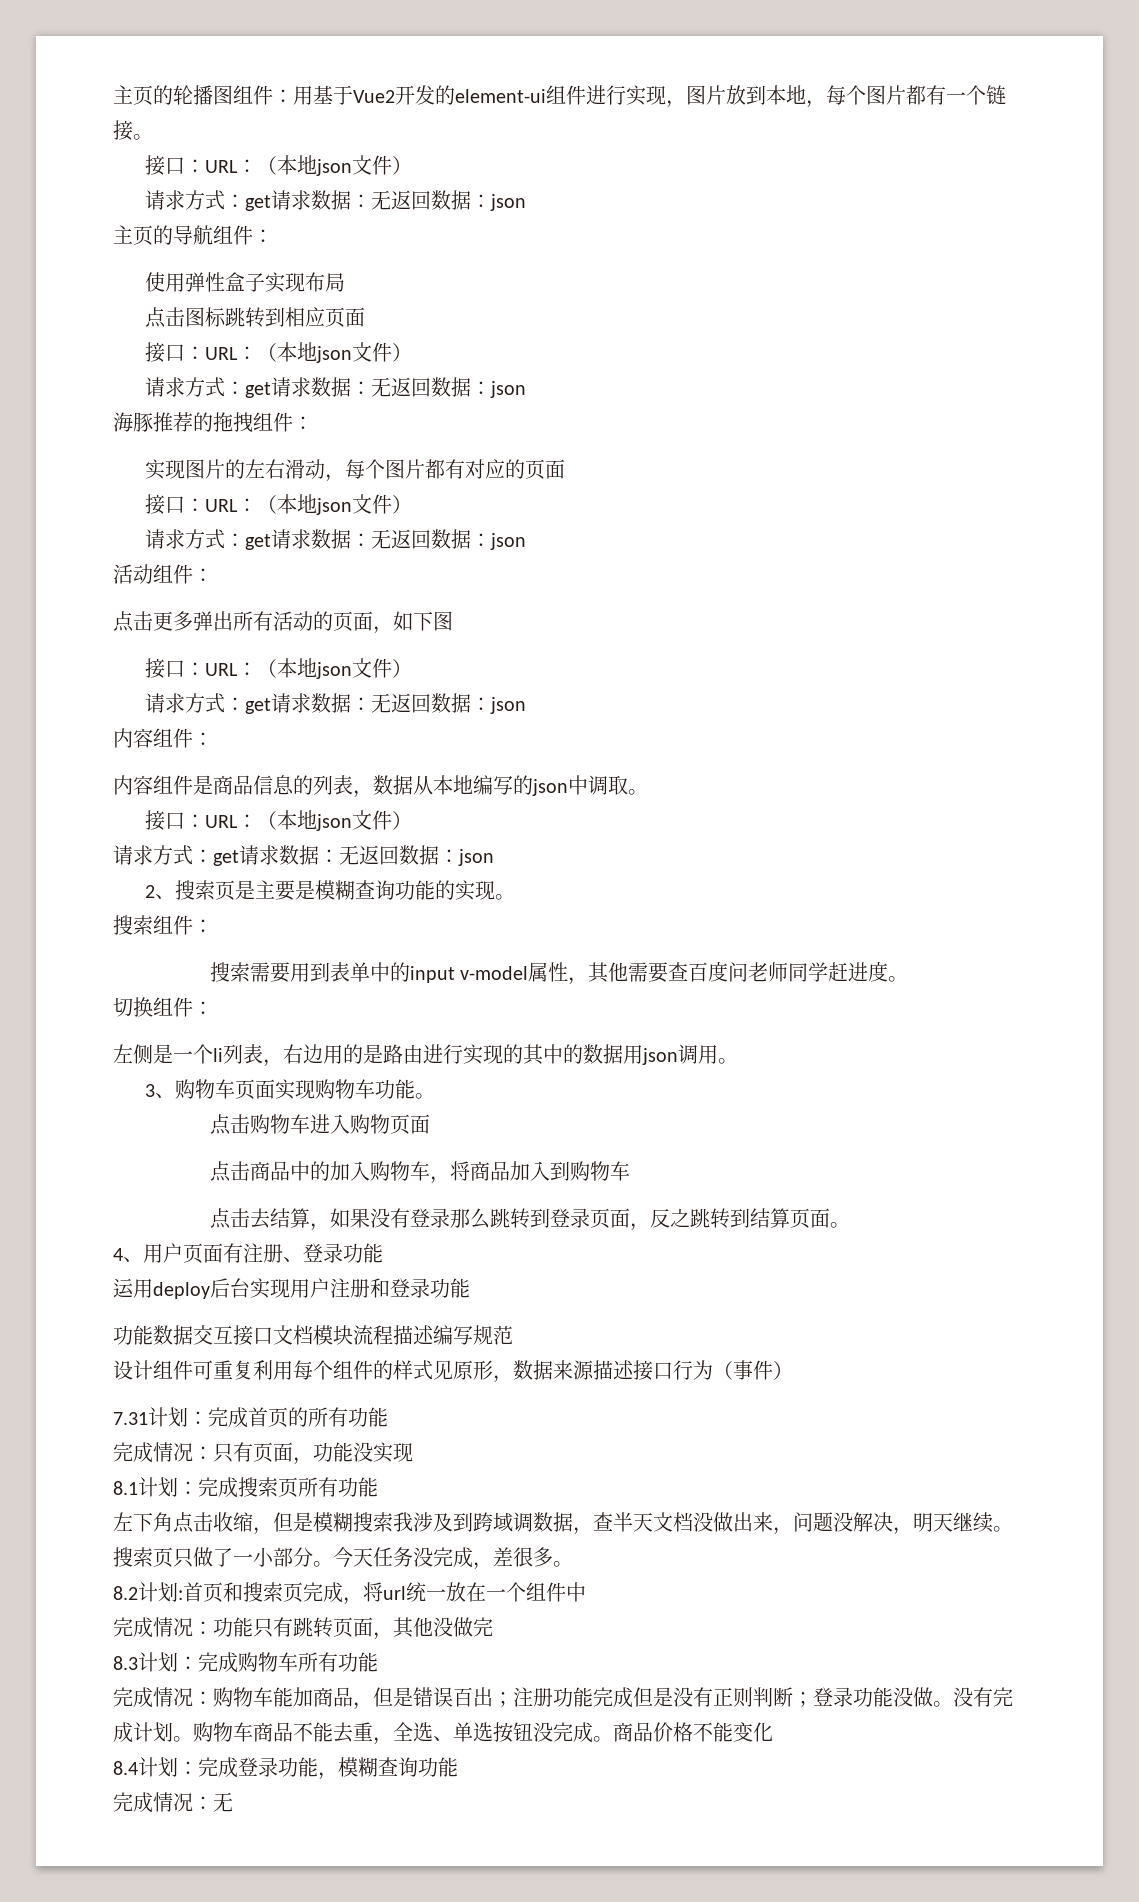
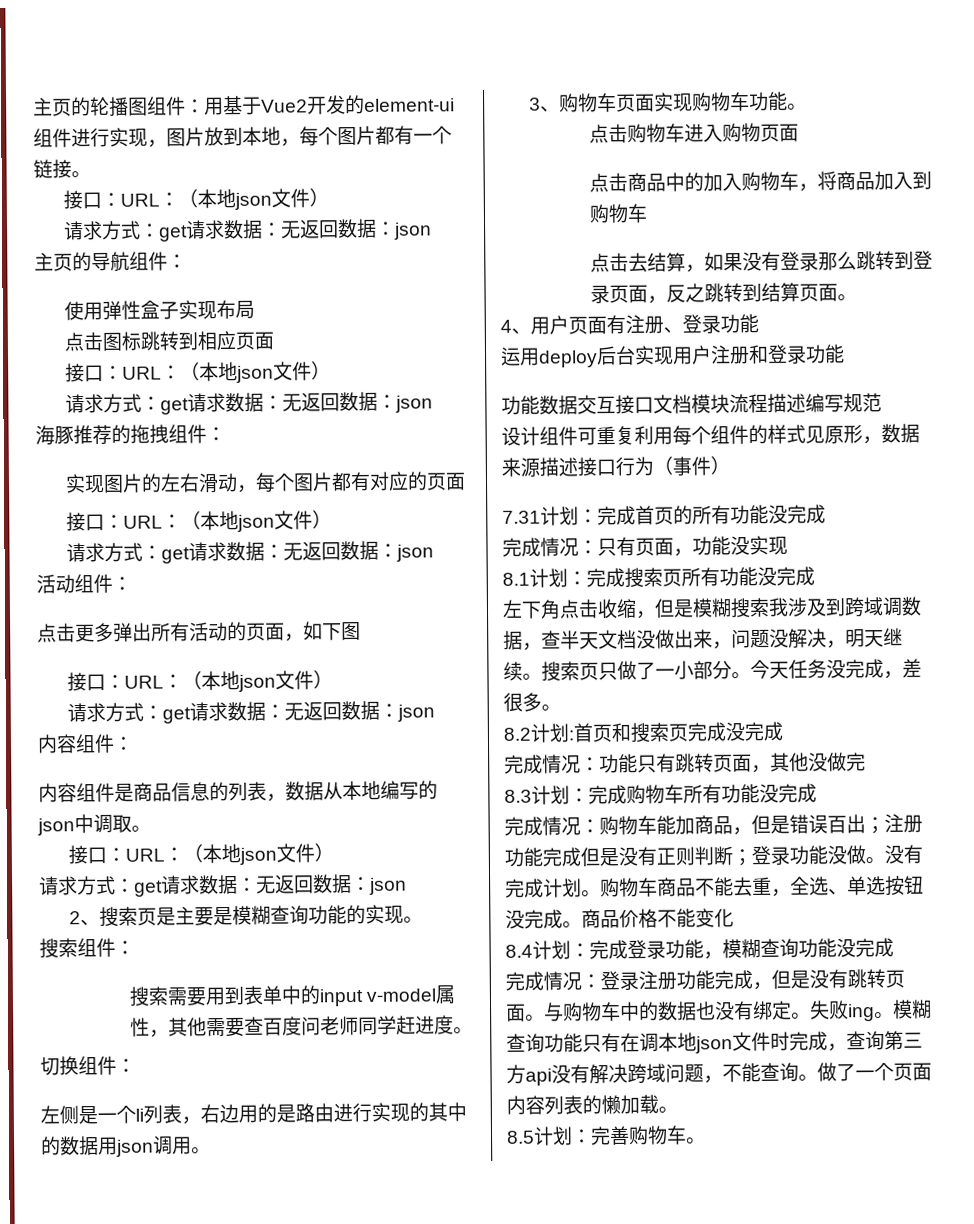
- 7.31计划：完成首页的所有功能
+ 7.31计划：完成首页的所有功能没完成
- 8.1计划：完成搜索页所有功能
+ 8.1计划：完成搜索页所有功能没完成
- 8.2计划:首页和搜索页完成，将url统一放在一个组件中
+ 8.2计划:首页和搜索页完成没完成
- 8.3计划：完成购物车所有功能
+ 8.3计划：完成购物车所有功能没完成
- 8.4计划：完成登录功能，模糊查询功能
- 完成情况：无
+ 8.4计划：完成登录功能，模糊查询功能没完成
+ 完成情况：登录注册功能完成，但是没有跳转页面。与购物车中的数据也没有绑定。失败ing。模糊查询功能只有在调本地json文件时完成，查询第三方api没有解决跨域问题，不能查询。做了一个页面内容列表的懒加载。
+ 8.5计划：完善购物车。

